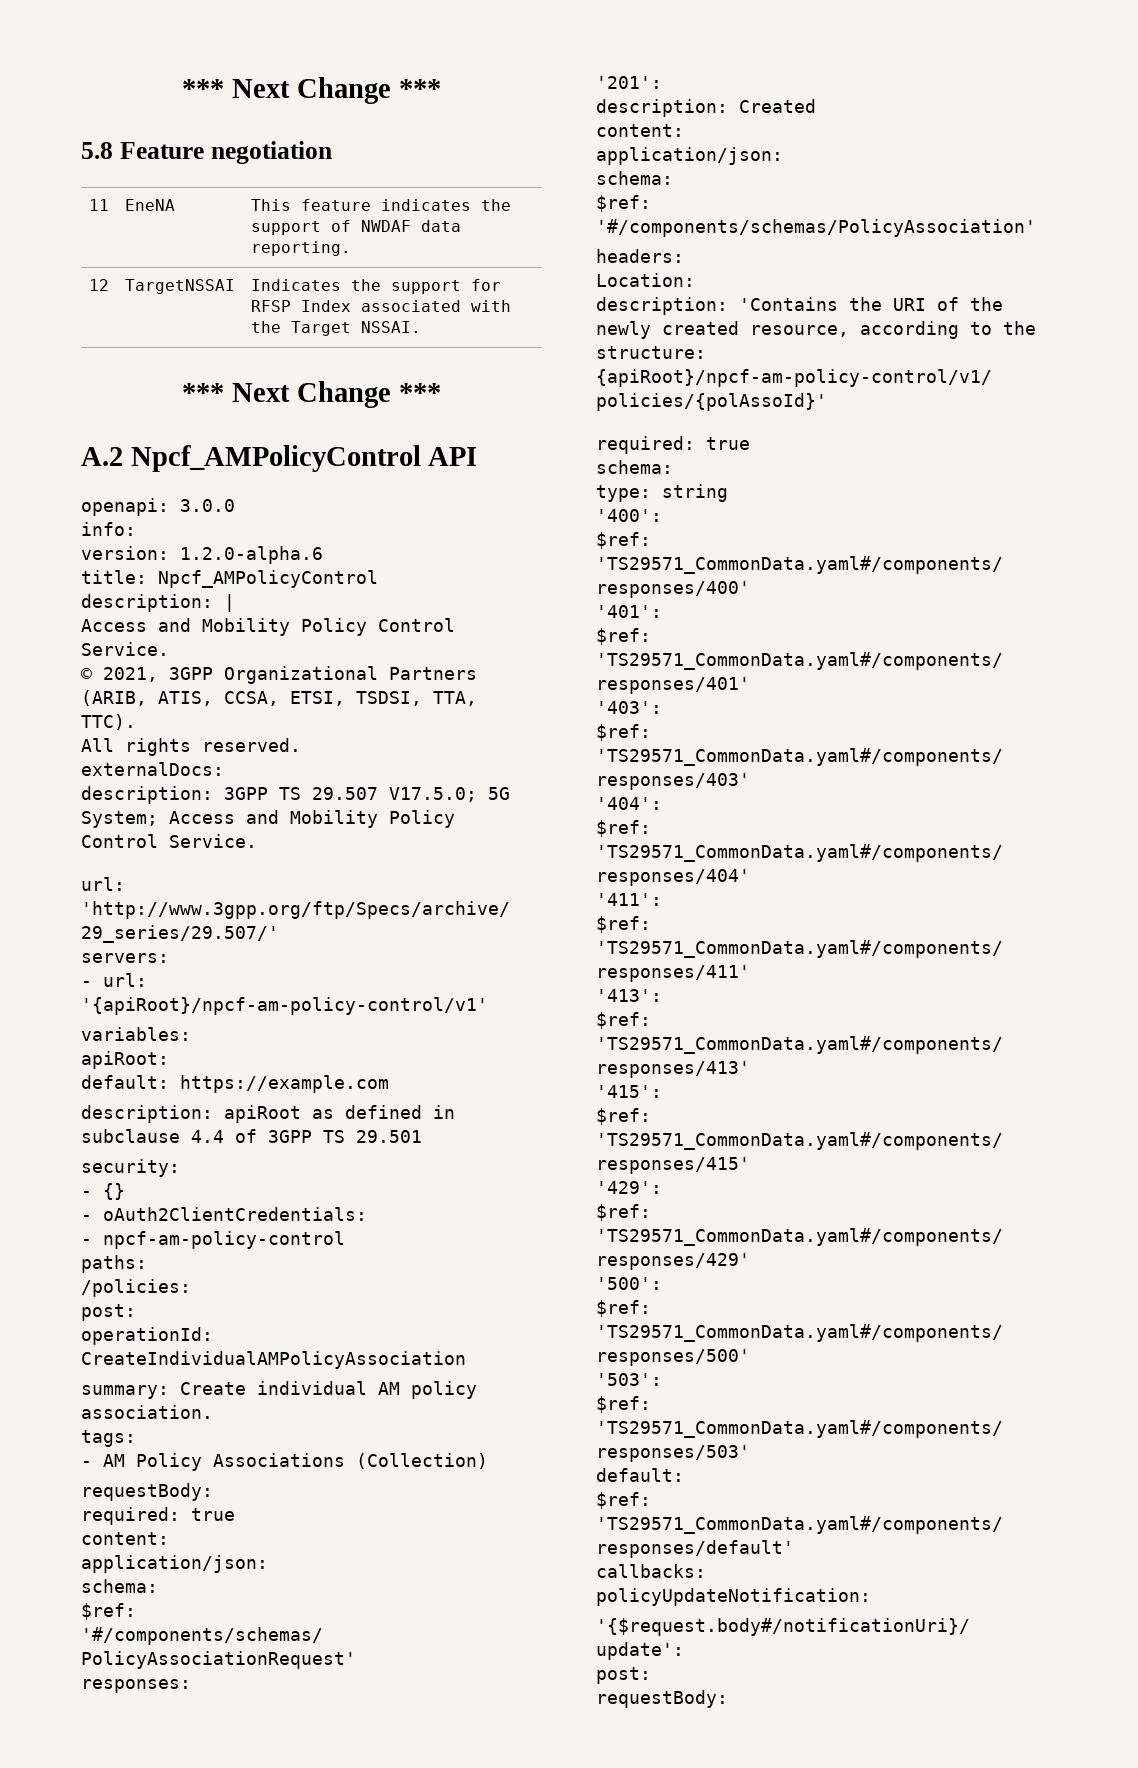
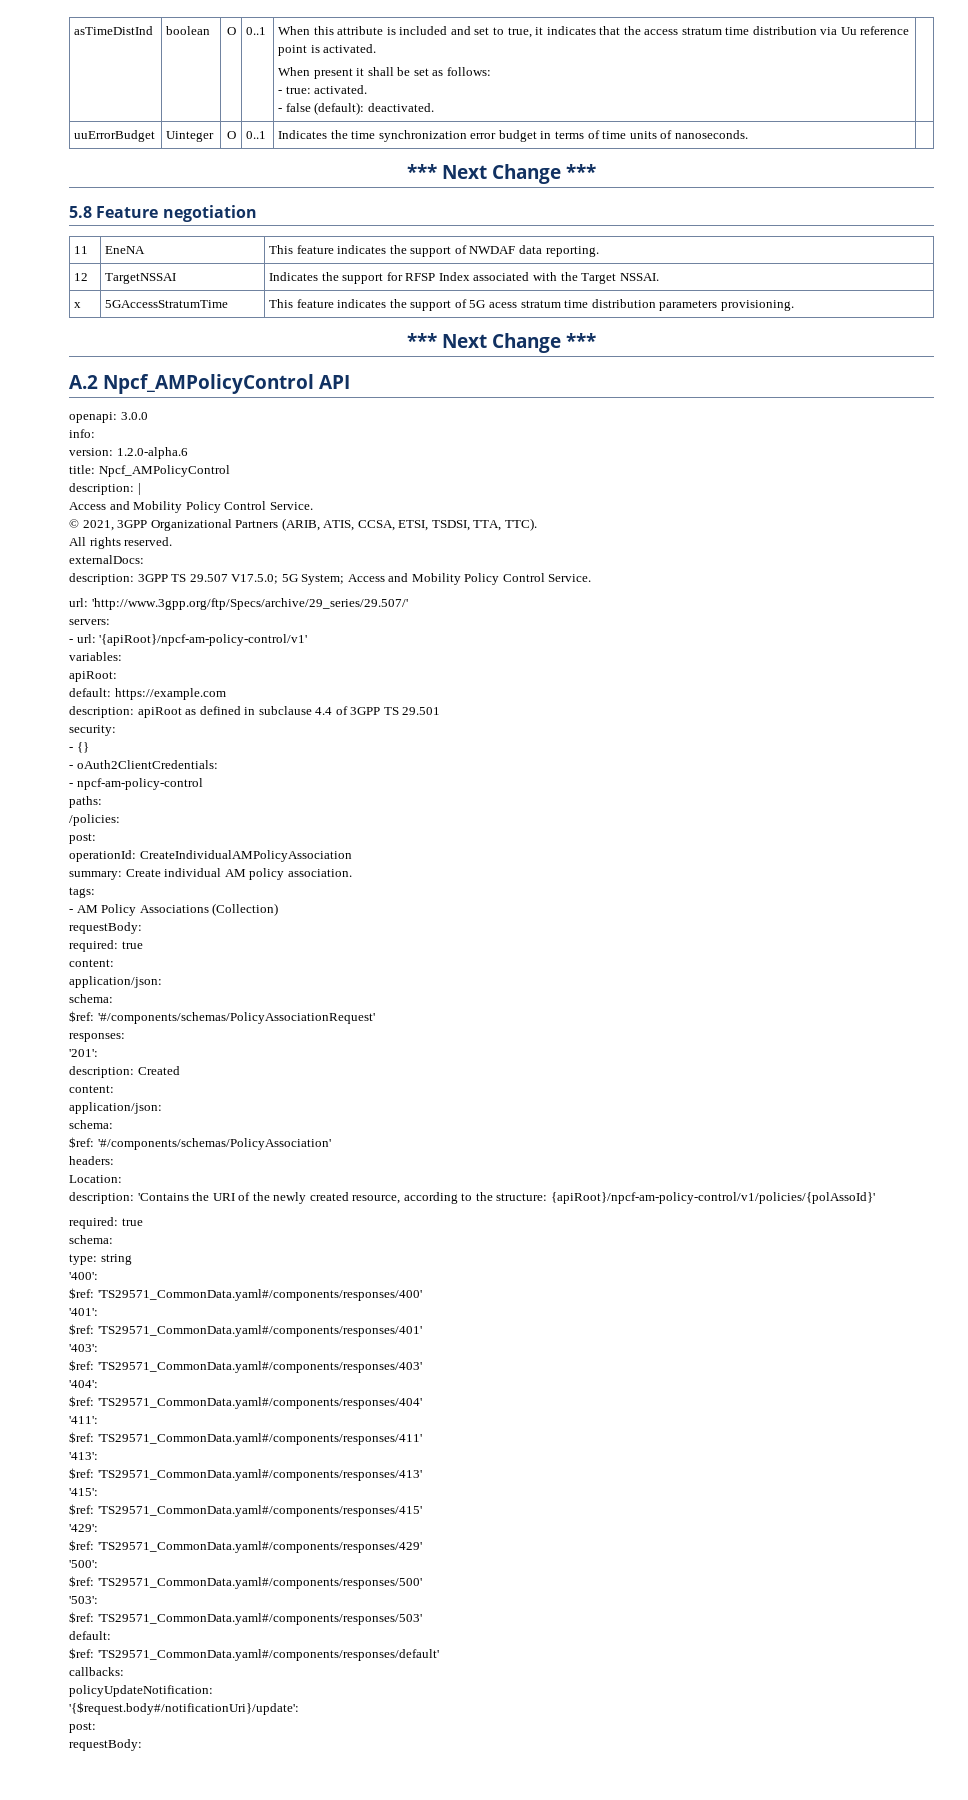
+ asTimeDistInd | boolean | O | 0..1 | When this attribute is included and set to true, it indicates that the access stratum time distribution via Uu reference point is activated.
+ When present it shall be set as follows:
+ - true: activated.
+ - false (default): deactivated. |
+ uuErrorBudget | Uinteger | O | 0..1 | Indicates the time synchronization error budget in terms of time units of nanoseconds. |
+ x | 5GAccessStratumTime | This feature indicates the support of 5G acess stratum time distribution parameters provisioning.

